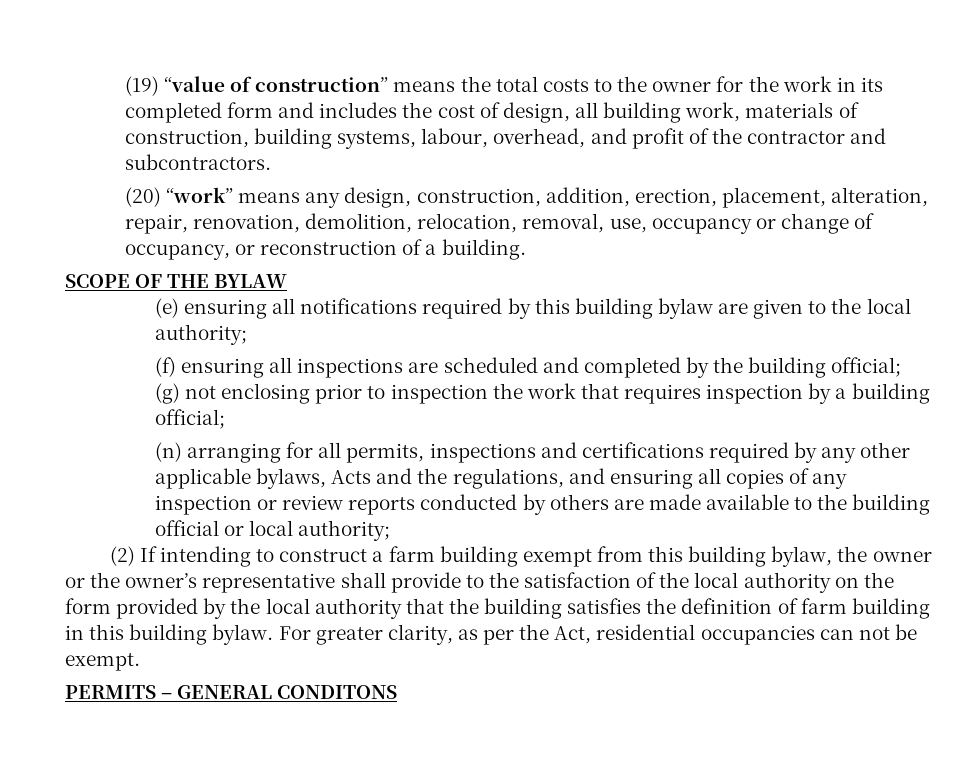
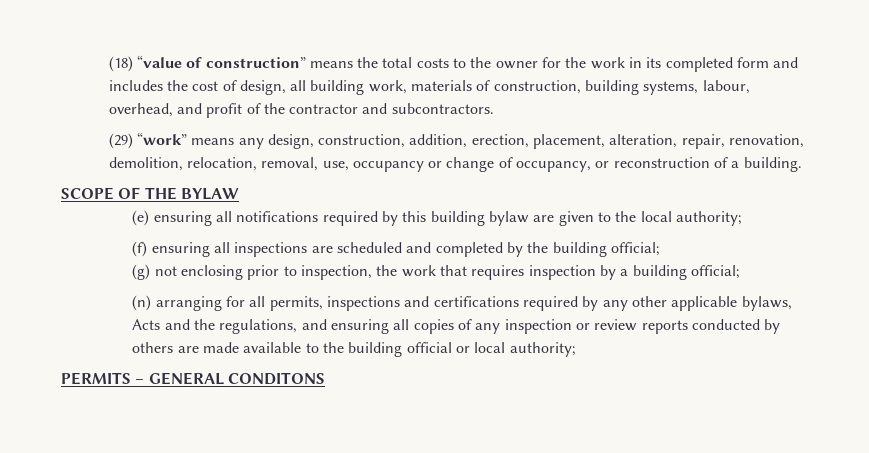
- (19) “value of construction” means the total costs to the owner for the work in its completed form and includes the cost of design, all building work, materials of construction, building systems, labour, overhead, and profit of the contractor and subcontractors.
+ (18) “value of construction” means the total costs to the owner for the work in its completed form and includes the cost of design, all building work, materials of construction, building systems, labour, overhead, and profit of the contractor and subcontractors.
- (20) “work” means any design, construction, addition, erection, placement, alteration, repair, renovation, demolition, relocation, removal, use, occupancy or change of occupancy, or reconstruction of a building.
+ (29) “work” means any design, construction, addition, erection, placement, alteration, repair, renovation, demolition, relocation, removal, use, occupancy or change of occupancy, or reconstruction of a building.
- (g) not enclosing prior to inspection the work that requires inspection by a building official;
+ (g) not enclosing prior to inspection, the work that requires inspection by a building official;
- (2) If intending to construct a farm building exempt from this building bylaw, the owner or the owner’s representative shall provide to the satisfaction of the local authority on the form provided by the local authority that the building satisfies the definition of farm building in this building bylaw. For greater clarity, as per the Act, residential occupancies can not be exempt.

